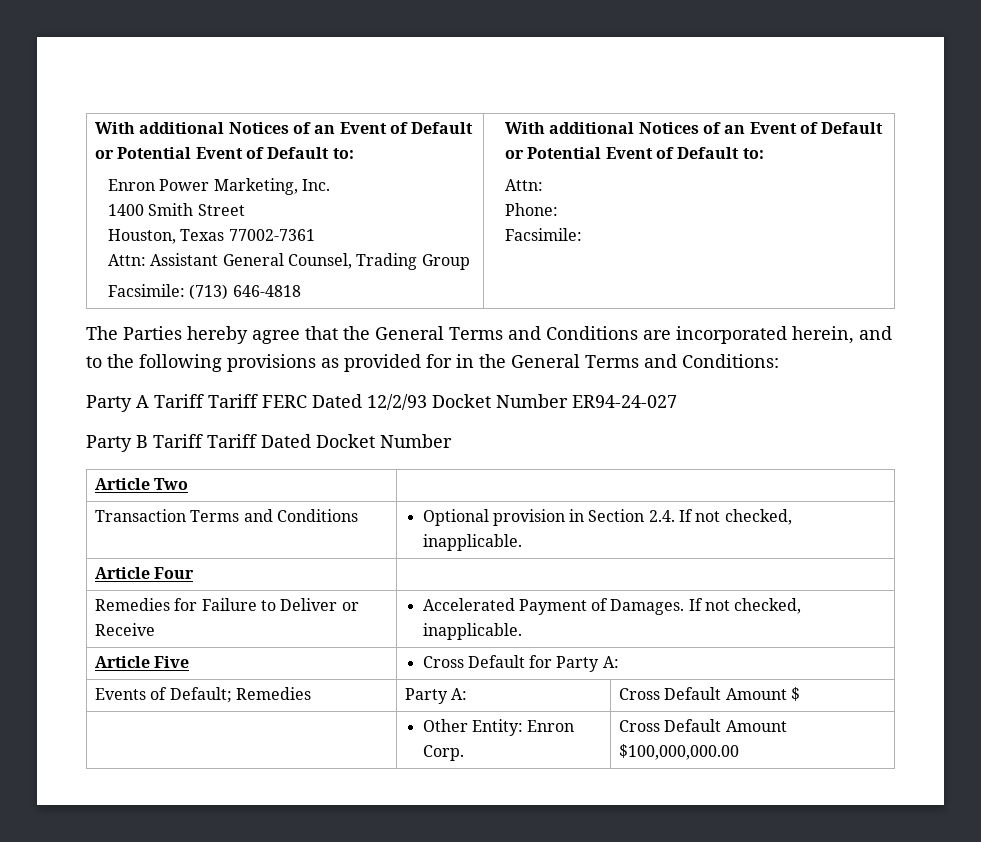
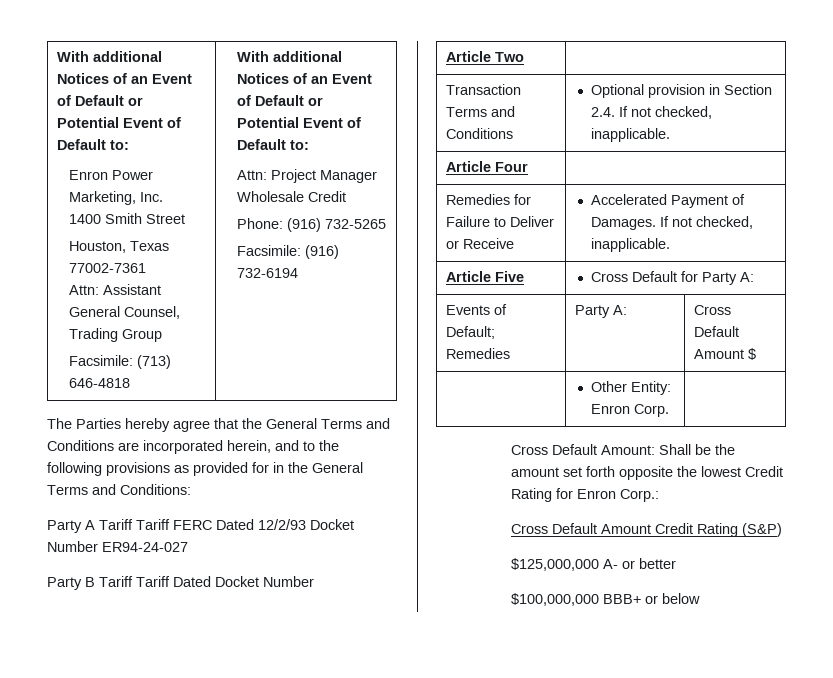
  Facsimile: (713) 646-4818 | With additional Notices of an Event of Default or Potential Event of Default to:
- Attn:
+ Attn: Project Manager Wholesale Credit
- Phone:
- Facsimile:
+ Phone: (916) 732-5265
+ Facsimile: (916) 732-6194
- | Other Entity: Enron Corp. | Cross Default Amount $100,000,000.00
+ | Other Entity: Enron Corp. |
+ Cross Default Amount: Shall be the amount set forth opposite the lowest Credit Rating for Enron Corp.:
+ Cross Default Amount Credit Rating (S&P)
+ $125,000,000 A- or better
+ $100,000,000 BBB+ or below

